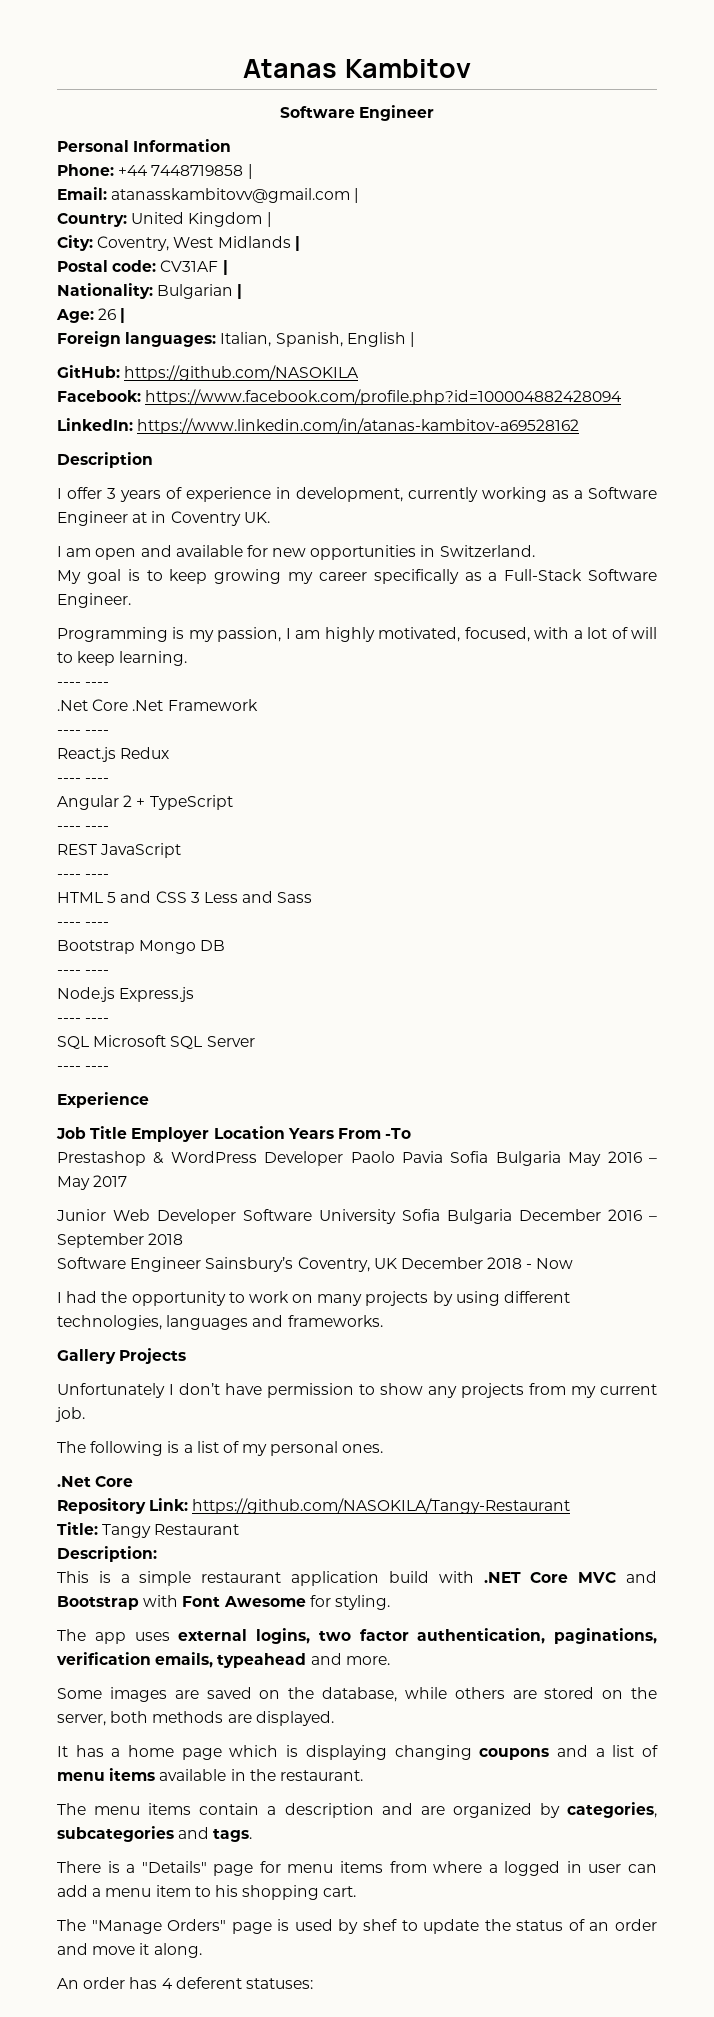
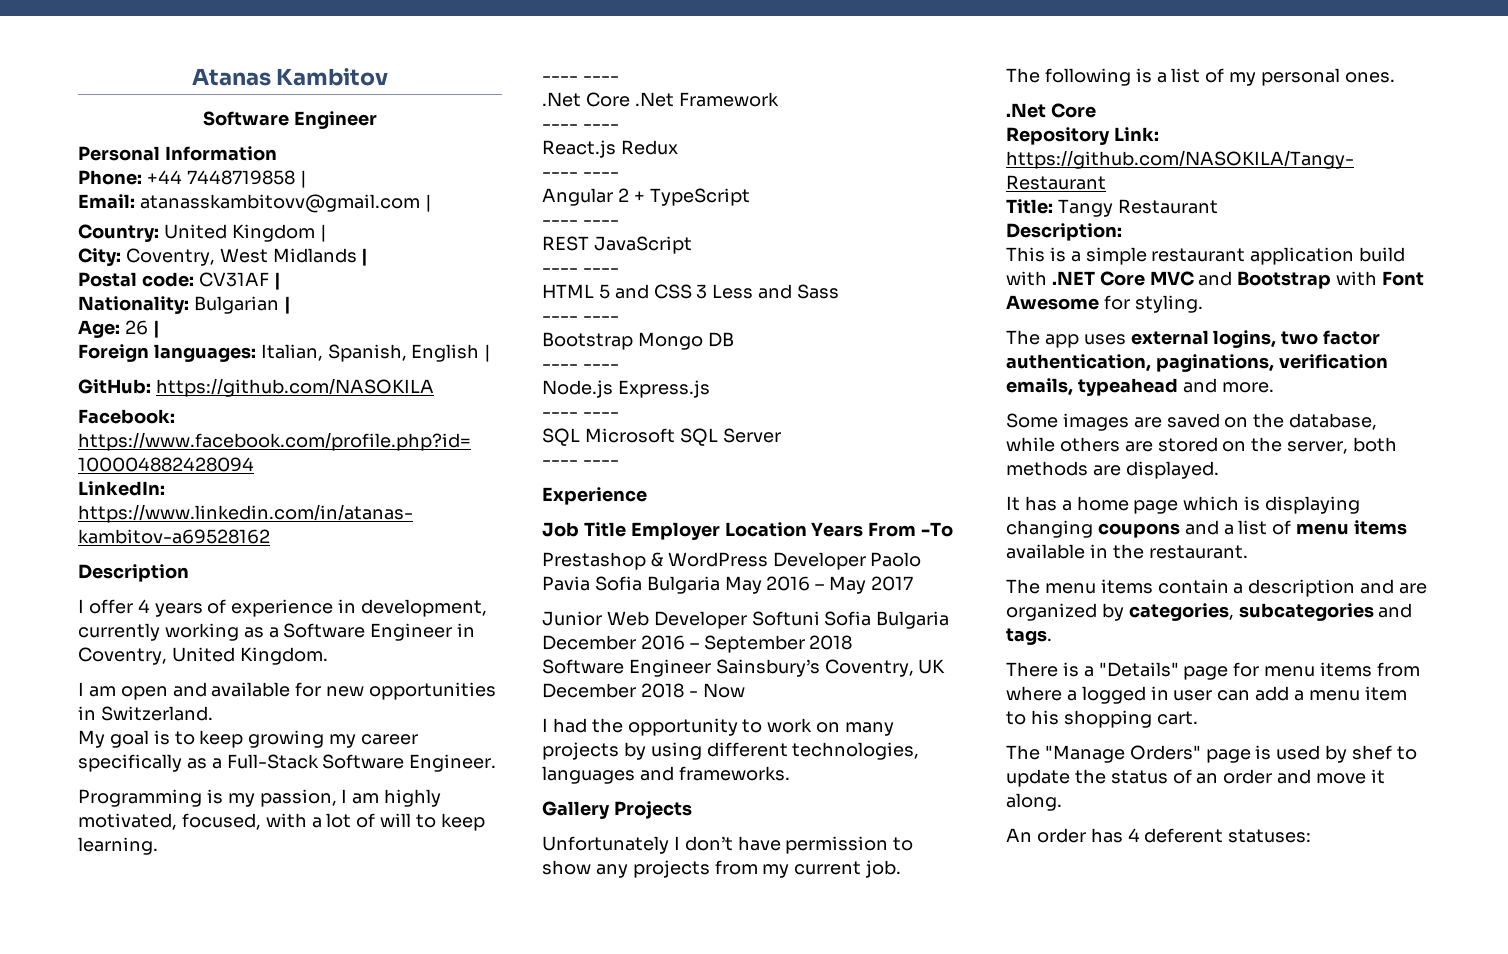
- I offer 3 years of experience in development, currently working as a Software Engineer at in Coventry UK.
+ I offer 4 years of experience in development, currently working as a Software Engineer in Coventry, United Kingdom.
- Junior Web Developer Software University Sofia Bulgaria December 2016 – September 2018
+ Junior Web Developer Softuni Sofia Bulgaria December 2016 – September 2018

